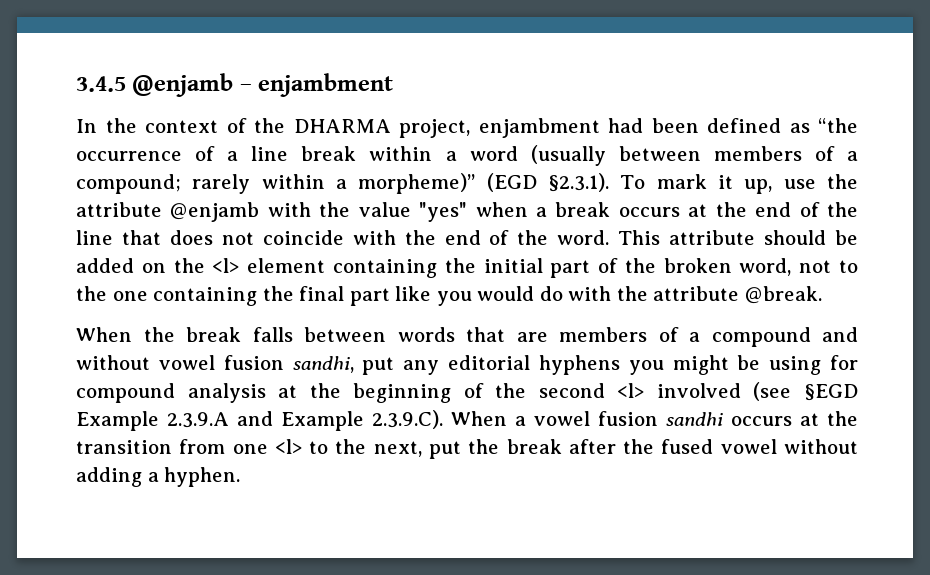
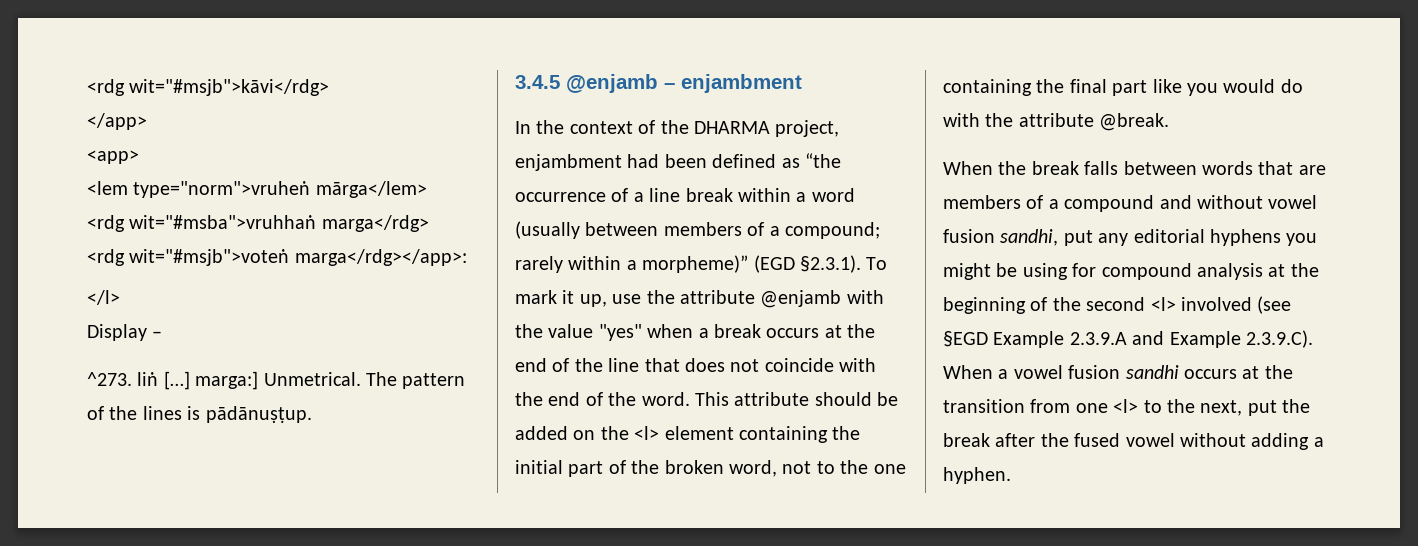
+ <rdg wit="#msjb">kāvi</rdg>
+ </app>
+ <app>
+ <lem type="norm">vruheṅ mārga</lem>
+ <rdg wit="#msba">vruhhaṅ marga</rdg>
+ <rdg wit="#msjb">voteṅ marga</rdg></app>:
+ </l>
+ Display –
+ ^273. liṅ […] marga:] Unmetrical. The pattern of the lines is pādānuṣṭup.

